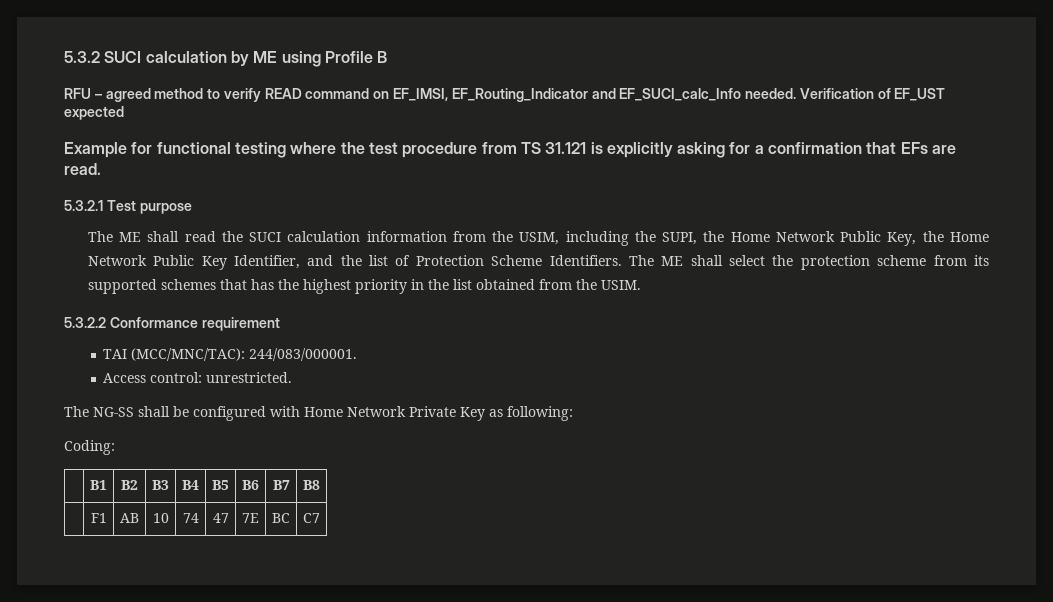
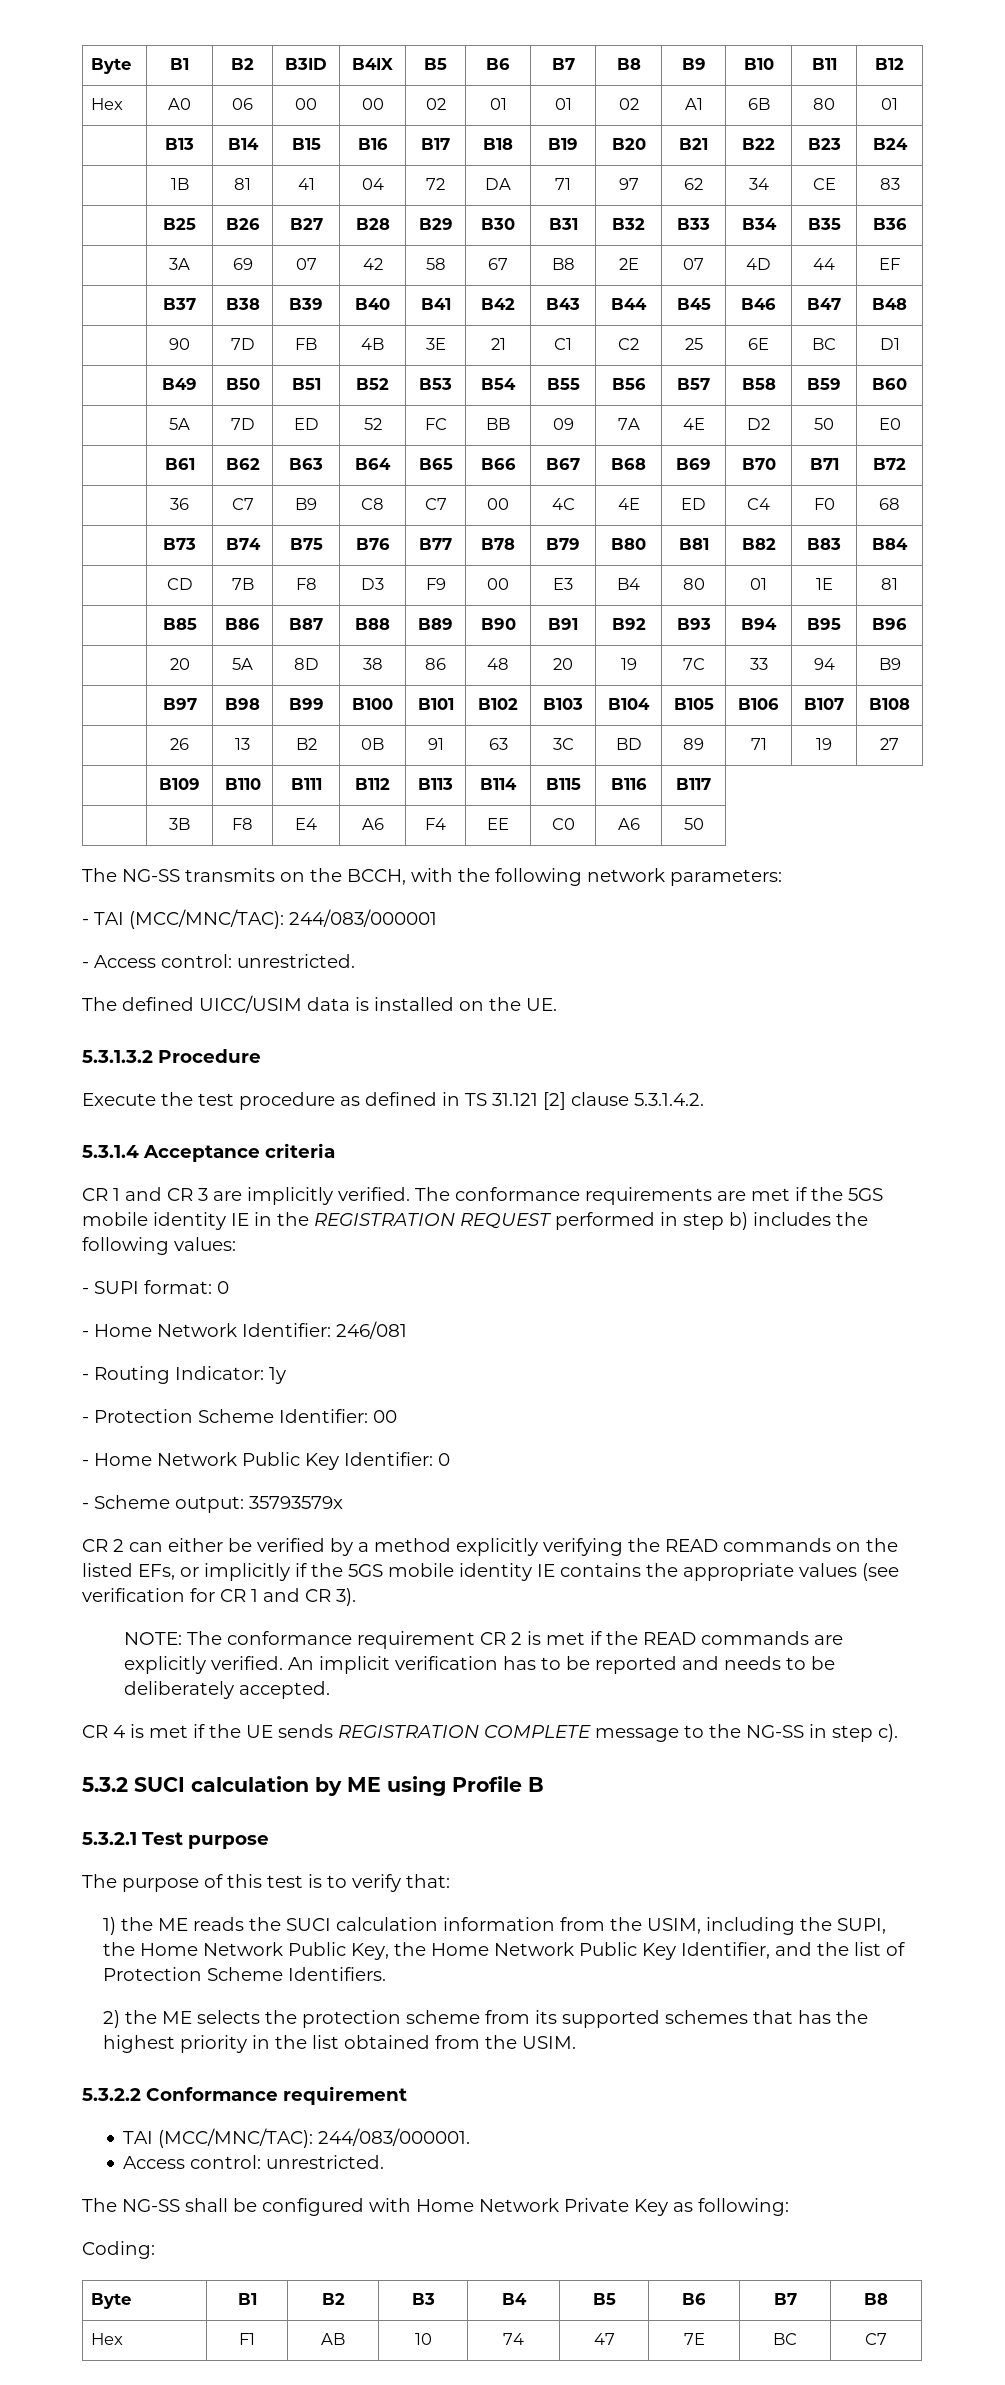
+ Byte | B1 | B2 | B3ID | B4IX | B5 | B6 | B7 | B8 | B9 | B10 | B11 | B12
+ Hex | A0 | 06 | 00 | 00 | 02 | 01 | 01 | 02 | A1 | 6B | 80 | 01
+ | B13 | B14 | B15 | B16 | B17 | B18 | B19 | B20 | B21 | B22 | B23 | B24
+ | 1B | 81 | 41 | 04 | 72 | DA | 71 | 97 | 62 | 34 | CE | 83
+ | B25 | B26 | B27 | B28 | B29 | B30 | B31 | B32 | B33 | B34 | B35 | B36
+ | 3A | 69 | 07 | 42 | 58 | 67 | B8 | 2E | 07 | 4D | 44 | EF
+ | B37 | B38 | B39 | B40 | B41 | B42 | B43 | B44 | B45 | B46 | B47 | B48
+ | 90 | 7D | FB | 4B | 3E | 21 | C1 | C2 | 25 | 6E | BC | D1
+ | B49 | B50 | B51 | B52 | B53 | B54 | B55 | B56 | B57 | B58 | B59 | B60
+ | 5A | 7D | ED | 52 | FC | BB | 09 | 7A | 4E | D2 | 50 | E0
+ | B61 | B62 | B63 | B64 | B65 | B66 | B67 | B68 | B69 | B70 | B71 | B72
+ | 36 | C7 | B9 | C8 | C7 | 00 | 4C | 4E | ED | C4 | F0 | 68
+ | B73 | B74 | B75 | B76 | B77 | B78 | B79 | B80 | B81 | B82 | B83 | B84
+ | CD | 7B | F8 | D3 | F9 | 00 | E3 | B4 | 80 | 01 | 1E | 81
+ | B85 | B86 | B87 | B88 | B89 | B90 | B91 | B92 | B93 | B94 | B95 | B96
+ | 20 | 5A | 8D | 38 | 86 | 48 | 20 | 19 | 7C | 33 | 94 | B9
+ | B97 | B98 | B99 | B100 | B101 | B102 | B103 | B104 | B105 | B106 | B107 | B108
+ | 26 | 13 | B2 | 0B | 91 | 63 | 3C | BD | 89 | 71 | 19 | 27
+ | B109 | B110 | B111 | B112 | B113 | B114 | B115 | B116 | B117
+ | 3B | F8 | E4 | A6 | F4 | EE | C0 | A6 | 50
+ The NG-SS transmits on the BCCH, with the following network parameters:
+ - TAI (MCC/MNC/TAC): 244/083/000001
+ - Access control: unrestricted.
+ The defined UICC/USIM data is installed on the UE.
+ 5.3.1.3.2 Procedure
+ Execute the test procedure as defined in TS 31.121 [2] clause 5.3.1.4.2.
+ 5.3.1.4 Acceptance criteria
+ CR 1 and CR 3 are implicitly verified. The conformance requirements are met if the 5GS mobile identity IE in the REGISTRATION REQUEST performed in step b) includes the following values:
+ - SUPI format: 0
+ - Home Network Identifier: 246/081
+ - Routing Indicator: 1y
+ - Protection Scheme Identifier: 00
+ - Home Network Public Key Identifier: 0
+ - Scheme output: 35793579x
+ CR 2 can either be verified by a method explicitly verifying the READ commands on the listed EFs, or implicitly if the 5GS mobile identity IE contains the appropriate values (see verification for CR 1 and CR 3).
+ NOTE: The conformance requirement CR 2 is met if the READ commands are explicitly verified. An implicit verification has to be reported and needs to be deliberately accepted.
+ CR 4 is met if the UE sends REGISTRATION COMPLETE message to the NG-SS in step c).
- RFU – agreed method to verify READ command on EF_IMSI, EF_Routing_Indicator and EF_SUCI_calc_Info needed. Verification of EF_UST expected
- Example for functional testing where the test procedure from TS 31.121 is explicitly asking for a confirmation that EFs are read.
  5.3.2.1 Test purpose
- The ME shall read the SUCI calculation information from the USIM, including the SUPI, the Home Network Public Key, the Home Network Public Key Identifier, and the list of Protection Scheme Identifiers. The ME shall select the protection scheme from its supported schemes that has the highest priority in the list obtained from the USIM.
+ The purpose of this test is to verify that:
+ 1) the ME reads the SUCI calculation information from the USIM, including the SUPI, the Home Network Public Key, the Home Network Public Key Identifier, and the list of Protection Scheme Identifiers.
+ 2) the ME selects the protection scheme from its supported schemes that has the highest priority in the list obtained from the USIM.
- | B1 | B2 | B3 | B4 | B5 | B6 | B7 | B8
+ Byte | B1 | B2 | B3 | B4 | B5 | B6 | B7 | B8
- | F1 | AB | 10 | 74 | 47 | 7E | BC | C7
+ Hex | F1 | AB | 10 | 74 | 47 | 7E | BC | C7

